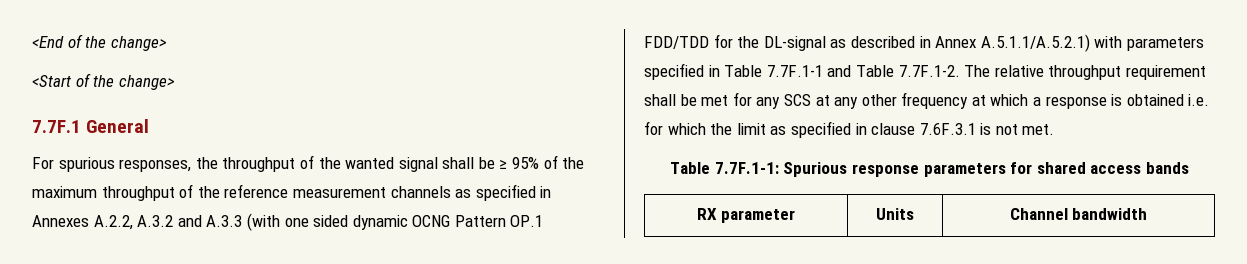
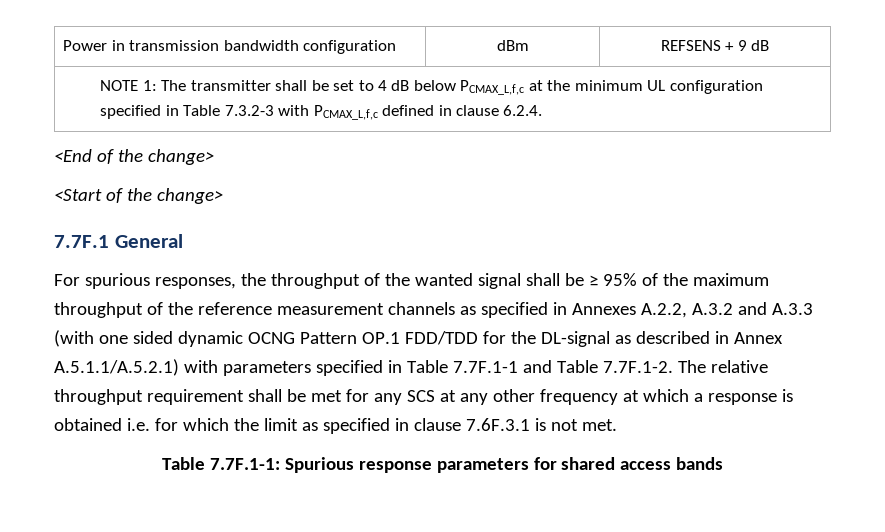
+ Power in transmission bandwidth configuration | dBm | REFSENS + 9 dB
+ NOTE 1: The transmitter shall be set to 4 dB below PCMAX_L,f,c at the minimum UL configuration specified in Table 7.3.2-3 with PCMAX_L,f,c defined in clause 6.2.4.
- RX parameter | Units | Channel bandwidth

